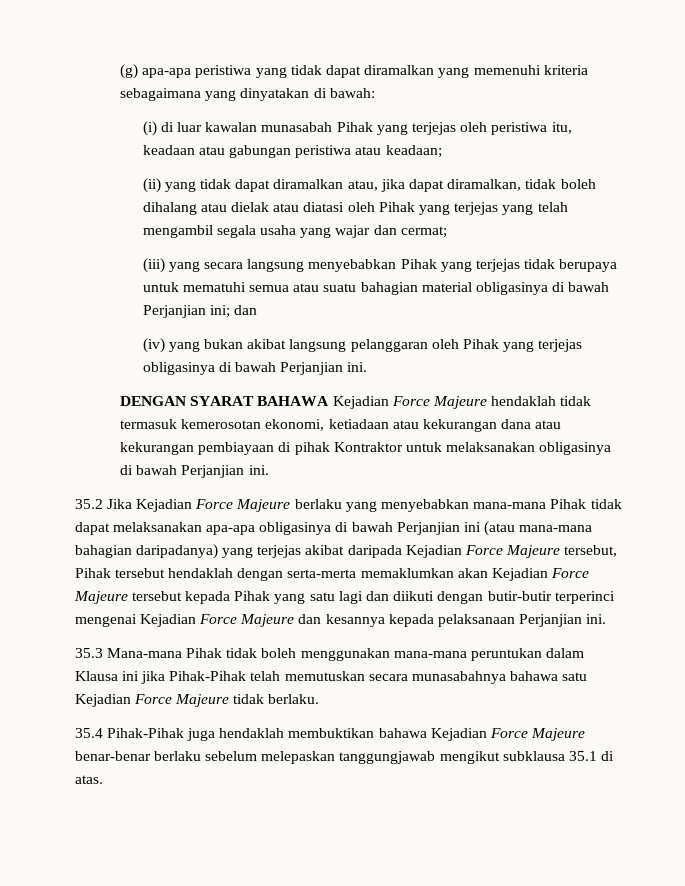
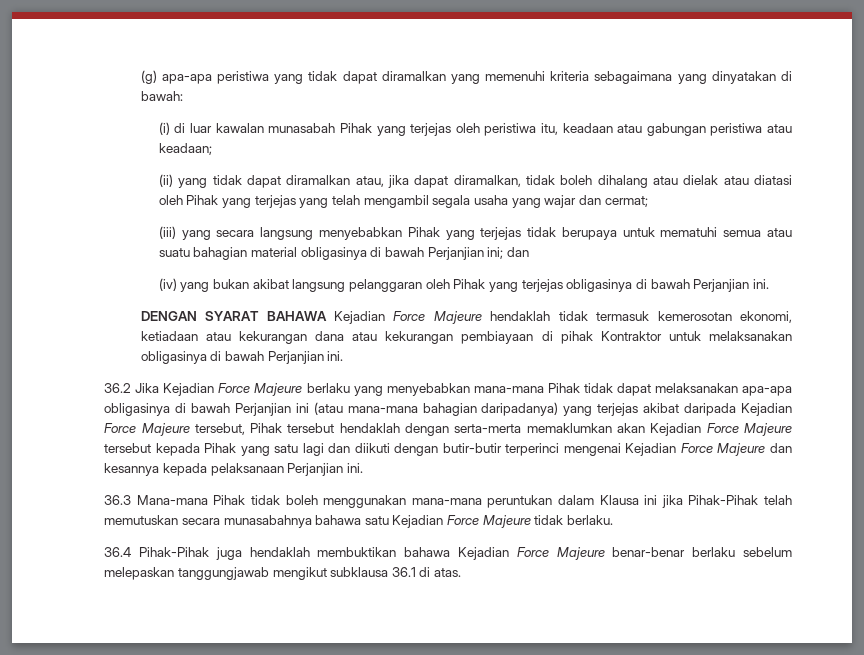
- 35.2 Jika Kejadian Force Majeure berlaku yang menyebabkan mana-mana Pihak tidak dapat melaksanakan apa-apa obligasinya di bawah Perjanjian ini (atau mana-mana bahagian daripadanya) yang terjejas akibat daripada Kejadian Force Majeure tersebut, Pihak tersebut hendaklah dengan serta-merta memaklumkan akan Kejadian Force Majeure tersebut kepada Pihak yang satu lagi dan diikuti dengan butir-butir terperinci mengenai Kejadian Force Majeure dan kesannya kepada pelaksanaan Perjanjian ini.
+ 36.2 Jika Kejadian Force Majeure berlaku yang menyebabkan mana-mana Pihak tidak dapat melaksanakan apa-apa obligasinya di bawah Perjanjian ini (atau mana-mana bahagian daripadanya) yang terjejas akibat daripada Kejadian Force Majeure tersebut, Pihak tersebut hendaklah dengan serta-merta memaklumkan akan Kejadian Force Majeure tersebut kepada Pihak yang satu lagi dan diikuti dengan butir-butir terperinci mengenai Kejadian Force Majeure dan kesannya kepada pelaksanaan Perjanjian ini.
- 35.3 Mana-mana Pihak tidak boleh menggunakan mana-mana peruntukan dalam Klausa ini jika Pihak-Pihak telah memutuskan secara munasabahnya bahawa satu Kejadian Force Majeure tidak berlaku.
+ 36.3 Mana-mana Pihak tidak boleh menggunakan mana-mana peruntukan dalam Klausa ini jika Pihak-Pihak telah memutuskan secara munasabahnya bahawa satu Kejadian Force Majeure tidak berlaku.
- 35.4 Pihak-Pihak juga hendaklah membuktikan bahawa Kejadian Force Majeure benar-benar berlaku sebelum melepaskan tanggungjawab mengikut subklausa 35.1 di atas.
+ 36.4 Pihak-Pihak juga hendaklah membuktikan bahawa Kejadian Force Majeure benar-benar berlaku sebelum melepaskan tanggungjawab mengikut subklausa 36.1 di atas.

